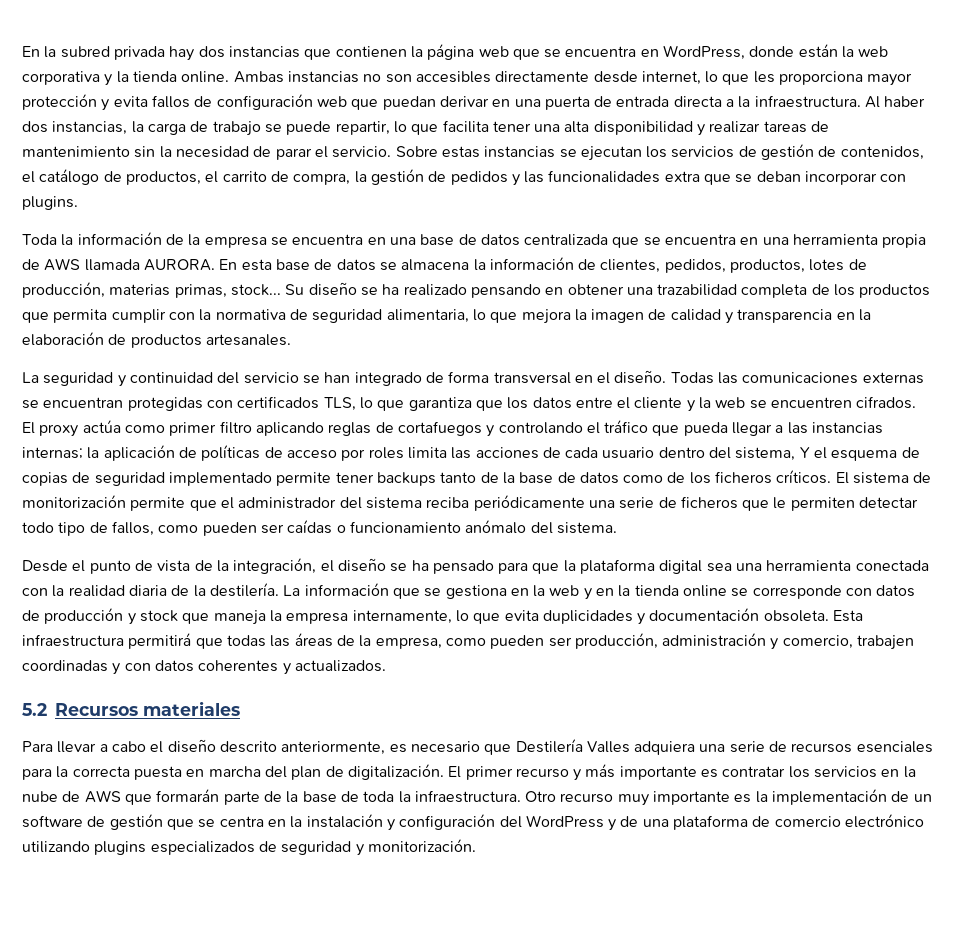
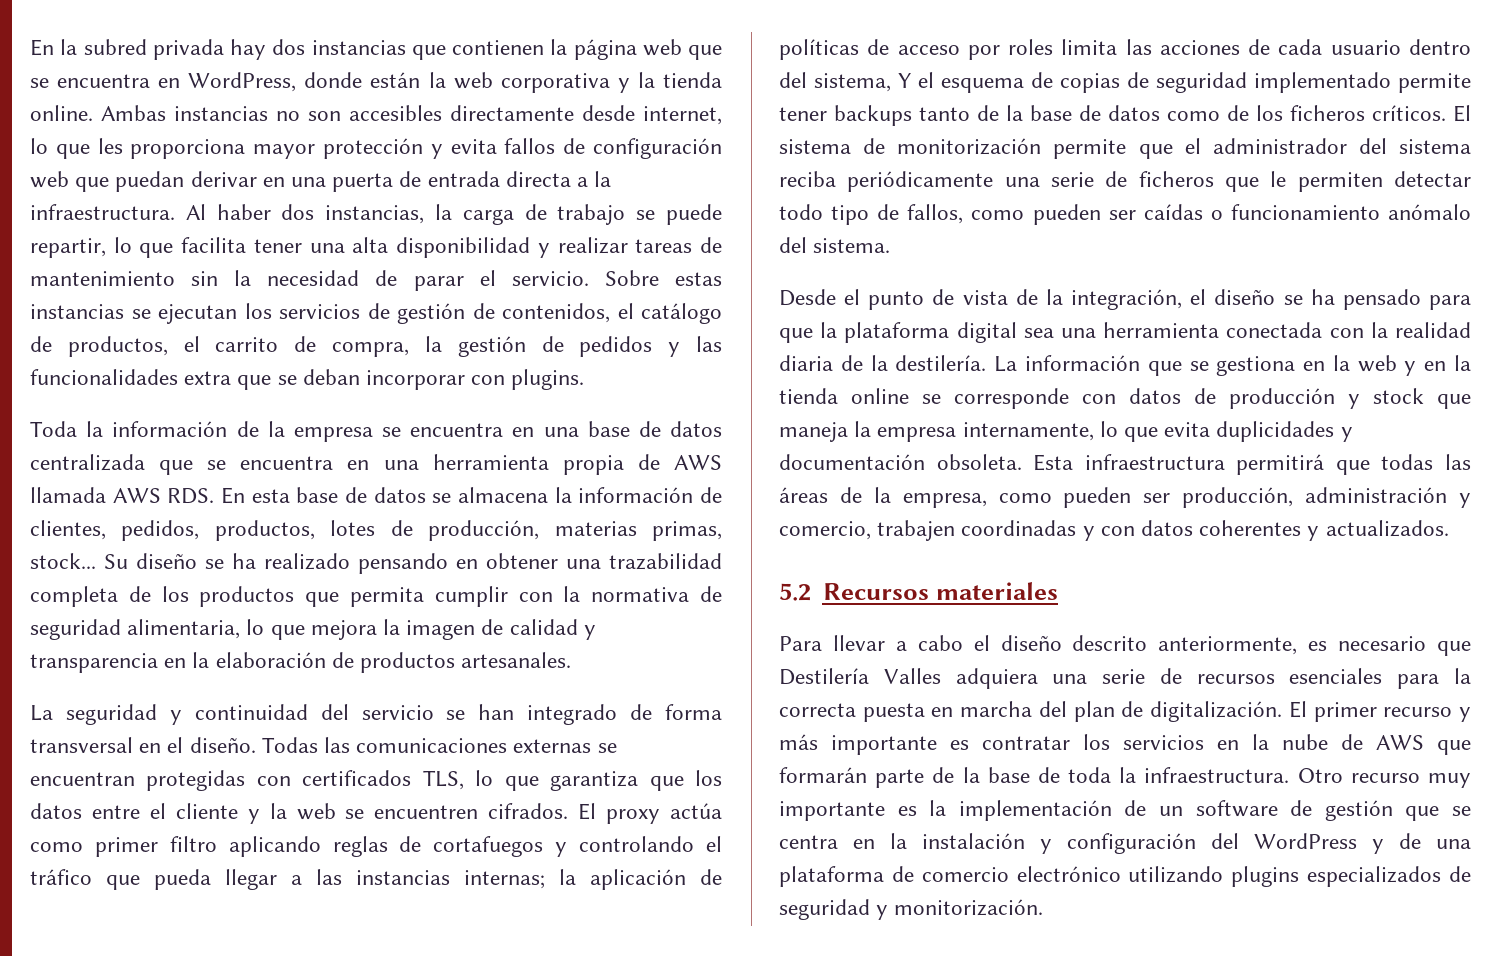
- Toda la información de la empresa se encuentra en una base de datos centralizada que se encuentra en una herramienta propia de AWS llamada AURORA. En esta base de datos se almacena la información de clientes, pedidos, productos, lotes de producción, materias primas, stock...
+ Toda la información de la empresa se encuentra en una base de datos centralizada que se encuentra en una herramienta propia de AWS llamada AWS RDS. En esta base de datos se almacena la información de clientes, pedidos, productos, lotes de producción, materias primas, stock...

